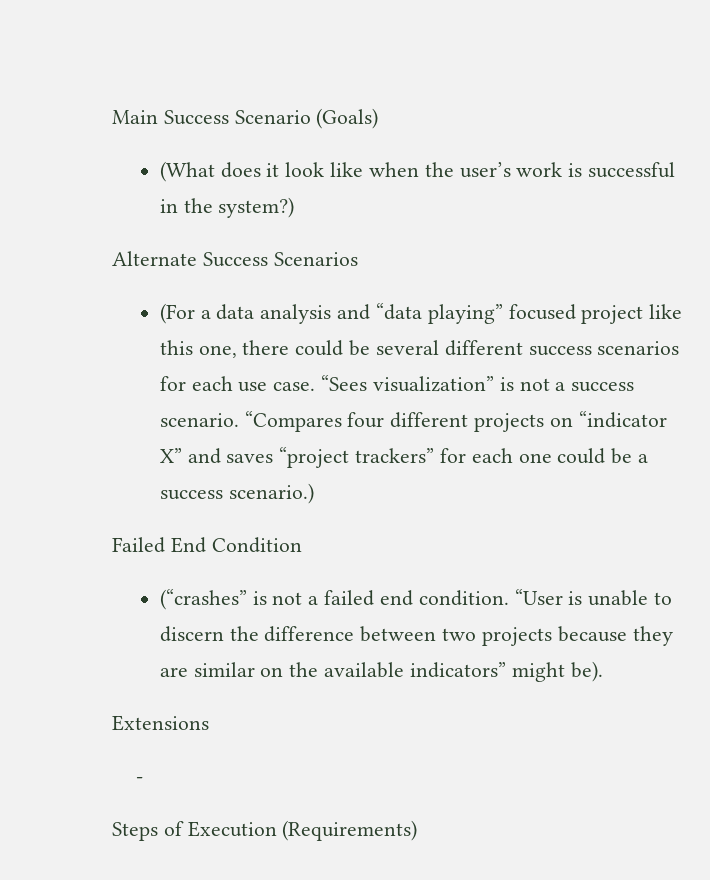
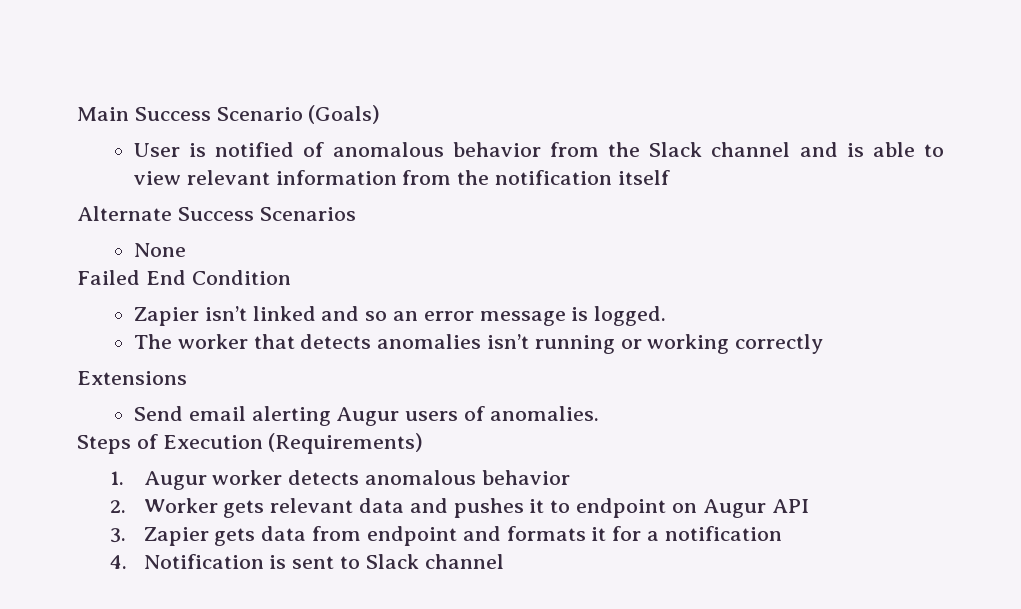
- (What does it look like when the user’s work is successful in the system?)
+ User is notified of anomalous behavior from the Slack channel and is able to view relevant information from the notification itself
  Alternate Success Scenarios
- (For a data analysis and “data playing” focused project like this one, there could be several different success scenarios for each use case. “Sees visualization” is not a success scenario. “Compares four different projects on “indicator X” and saves “project trackers” for each one could be a success scenario.)
+ None
  Failed End Condition
- (“crashes” is not a failed end condition. “User is unable to discern the difference between two projects because they are similar on the available indicators” might be).
+ Zapier isn’t linked and so an error message is logged.
+ The worker that detects anomalies isn’t running or working correctly
  Extensions
- -
+ Send email alerting Augur users of anomalies.
  Steps of Execution (Requirements)
+ 1. Augur worker detects anomalous behavior
+ 2. Worker gets relevant data and pushes it to endpoint on Augur API
+ 3. Zapier gets data from endpoint and formats it for a notification
+ 4. Notification is sent to Slack channel

